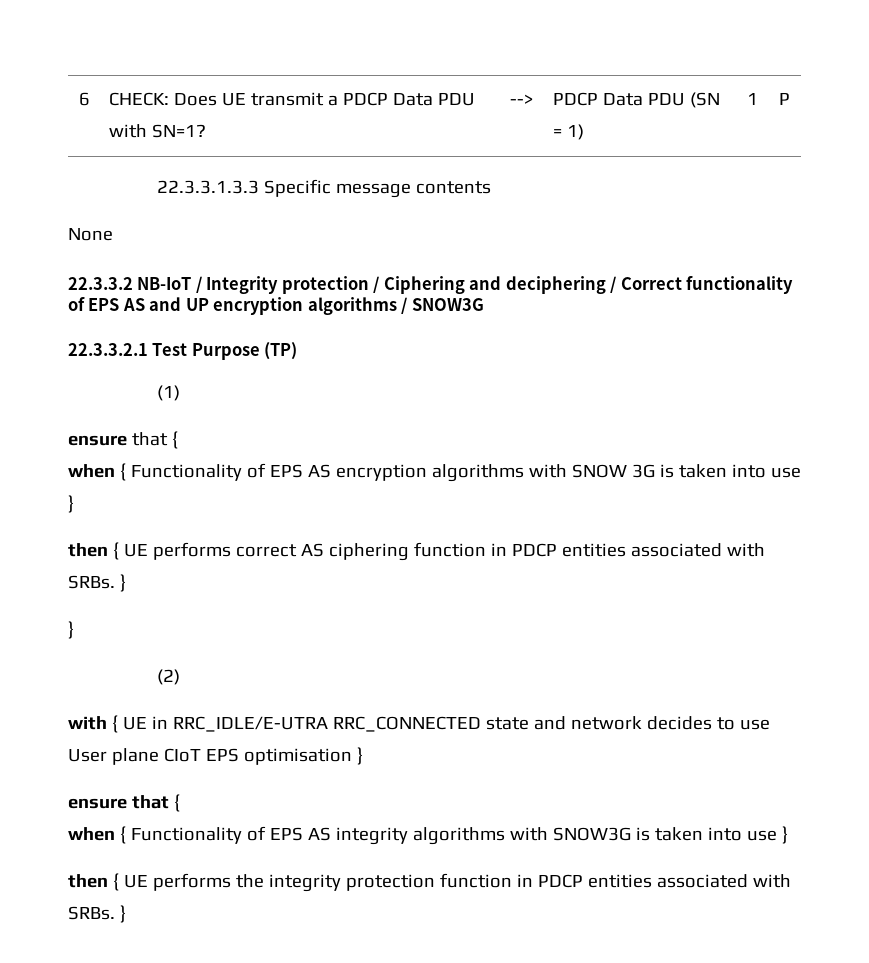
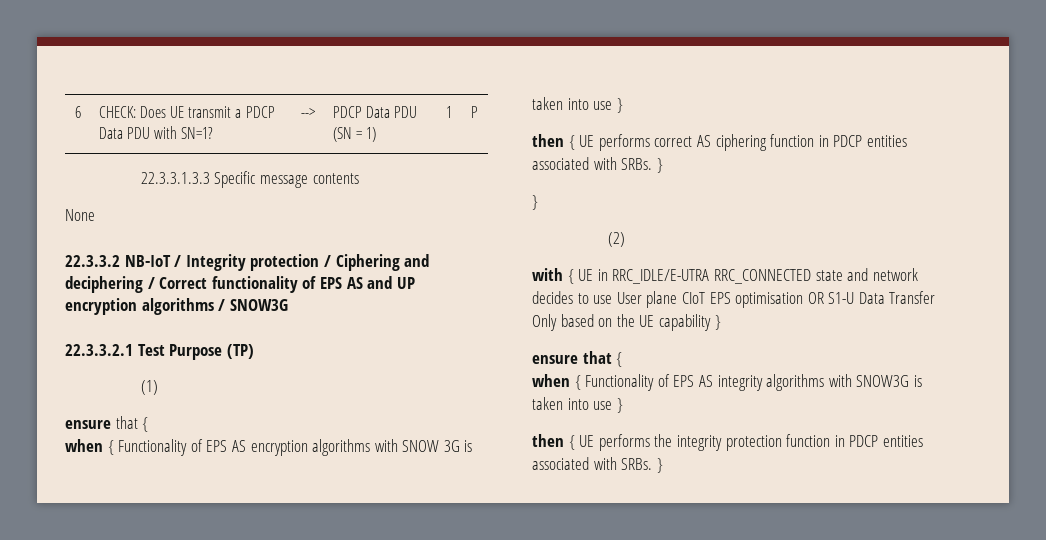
- with { UE in RRC_IDLE/E-UTRA RRC_CONNECTED state and network decides to use User plane CIoT EPS optimisation }
+ with { UE in RRC_IDLE/E-UTRA RRC_CONNECTED state and network decides to use User plane CIoT EPS optimisation OR S1-U Data Transfer Only based on the UE capability }

